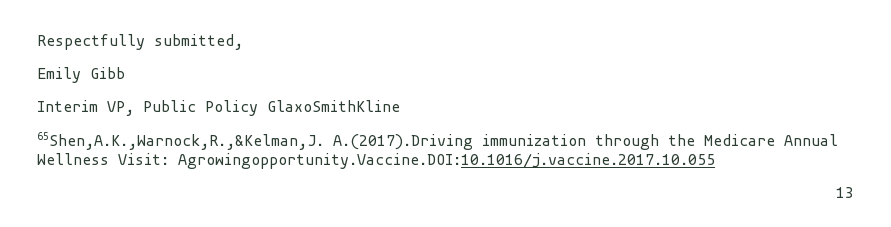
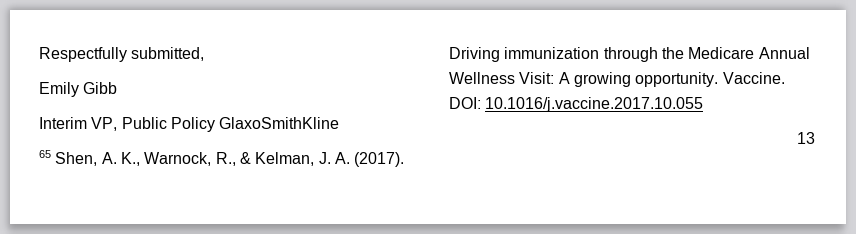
- 65Shen,A.K.,Warnock,R.,&Kelman,J. A.(2017).Driving immunization through the Medicare Annual Wellness Visit: Agrowingopportunity.Vaccine.DOI:10.1016/j.vaccine.2017.10.055
+ 65 Shen, A. K., Warnock, R., & Kelman, J. A. (2017). Driving immunization through the Medicare Annual Wellness Visit: A growing opportunity. Vaccine. DOI: 10.1016/j.vaccine.2017.10.055

